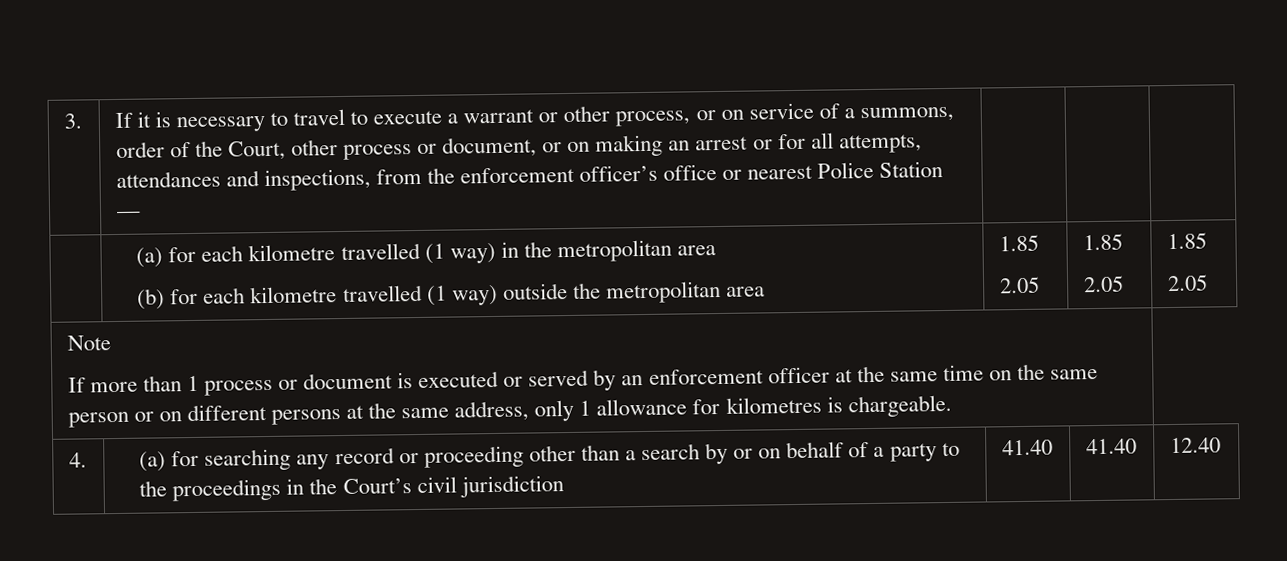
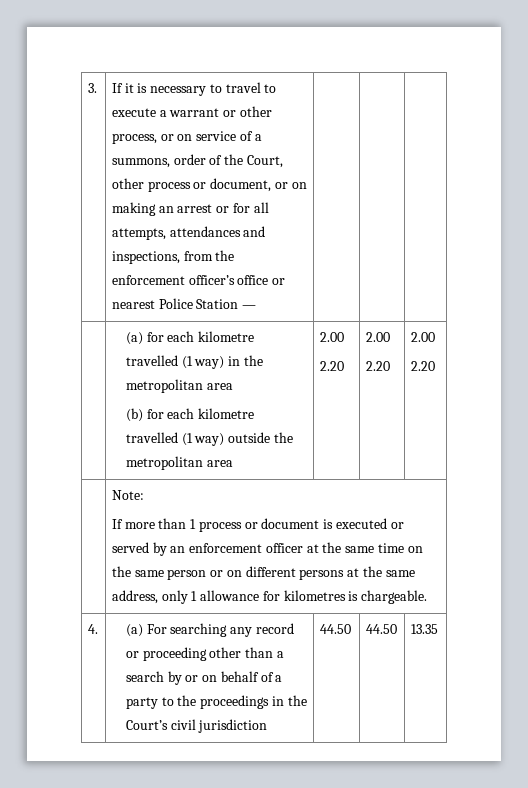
  | (a) for each kilometre travelled (1 way) in the metropolitan area
- (b) for each kilometre travelled (1 way) outside the metropolitan area | 1.85
- 2.05 | 1.85
- 2.05 | 1.85
- 2.05
- Note
+ (b) for each kilometre travelled (1 way) outside the metropolitan area | 2.00
+ 2.20 | 2.00
+ 2.20 | 2.00
+ 2.20
+ | Note:
- 4. | (a) for searching any record or proceeding other than a search by or on behalf of a party to the proceedings in the Court’s civil jurisdiction | 41.40 | 41.40 | 12.40
+ 4. | (a) For searching any record or proceeding other than a search by or on behalf of a party to the proceedings in the Court’s civil jurisdiction | 44.50 | 44.50 | 13.35

